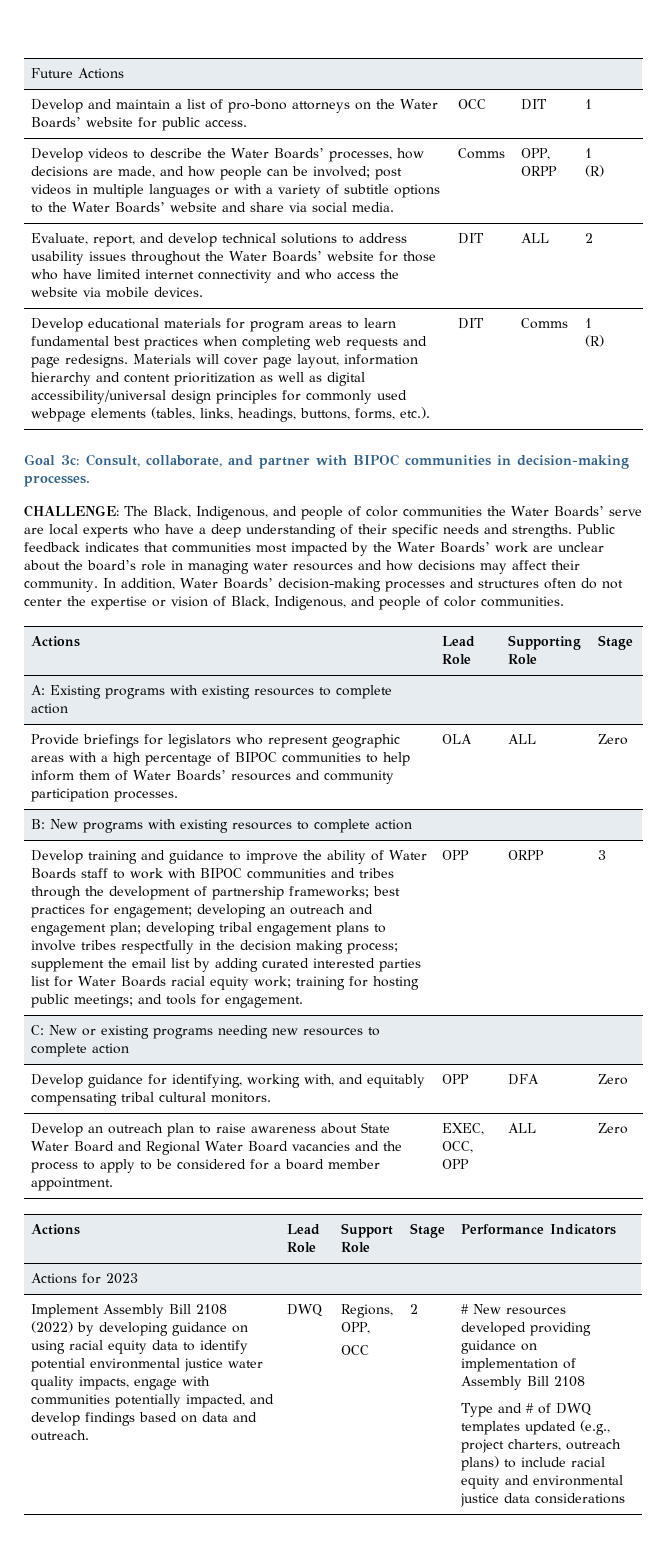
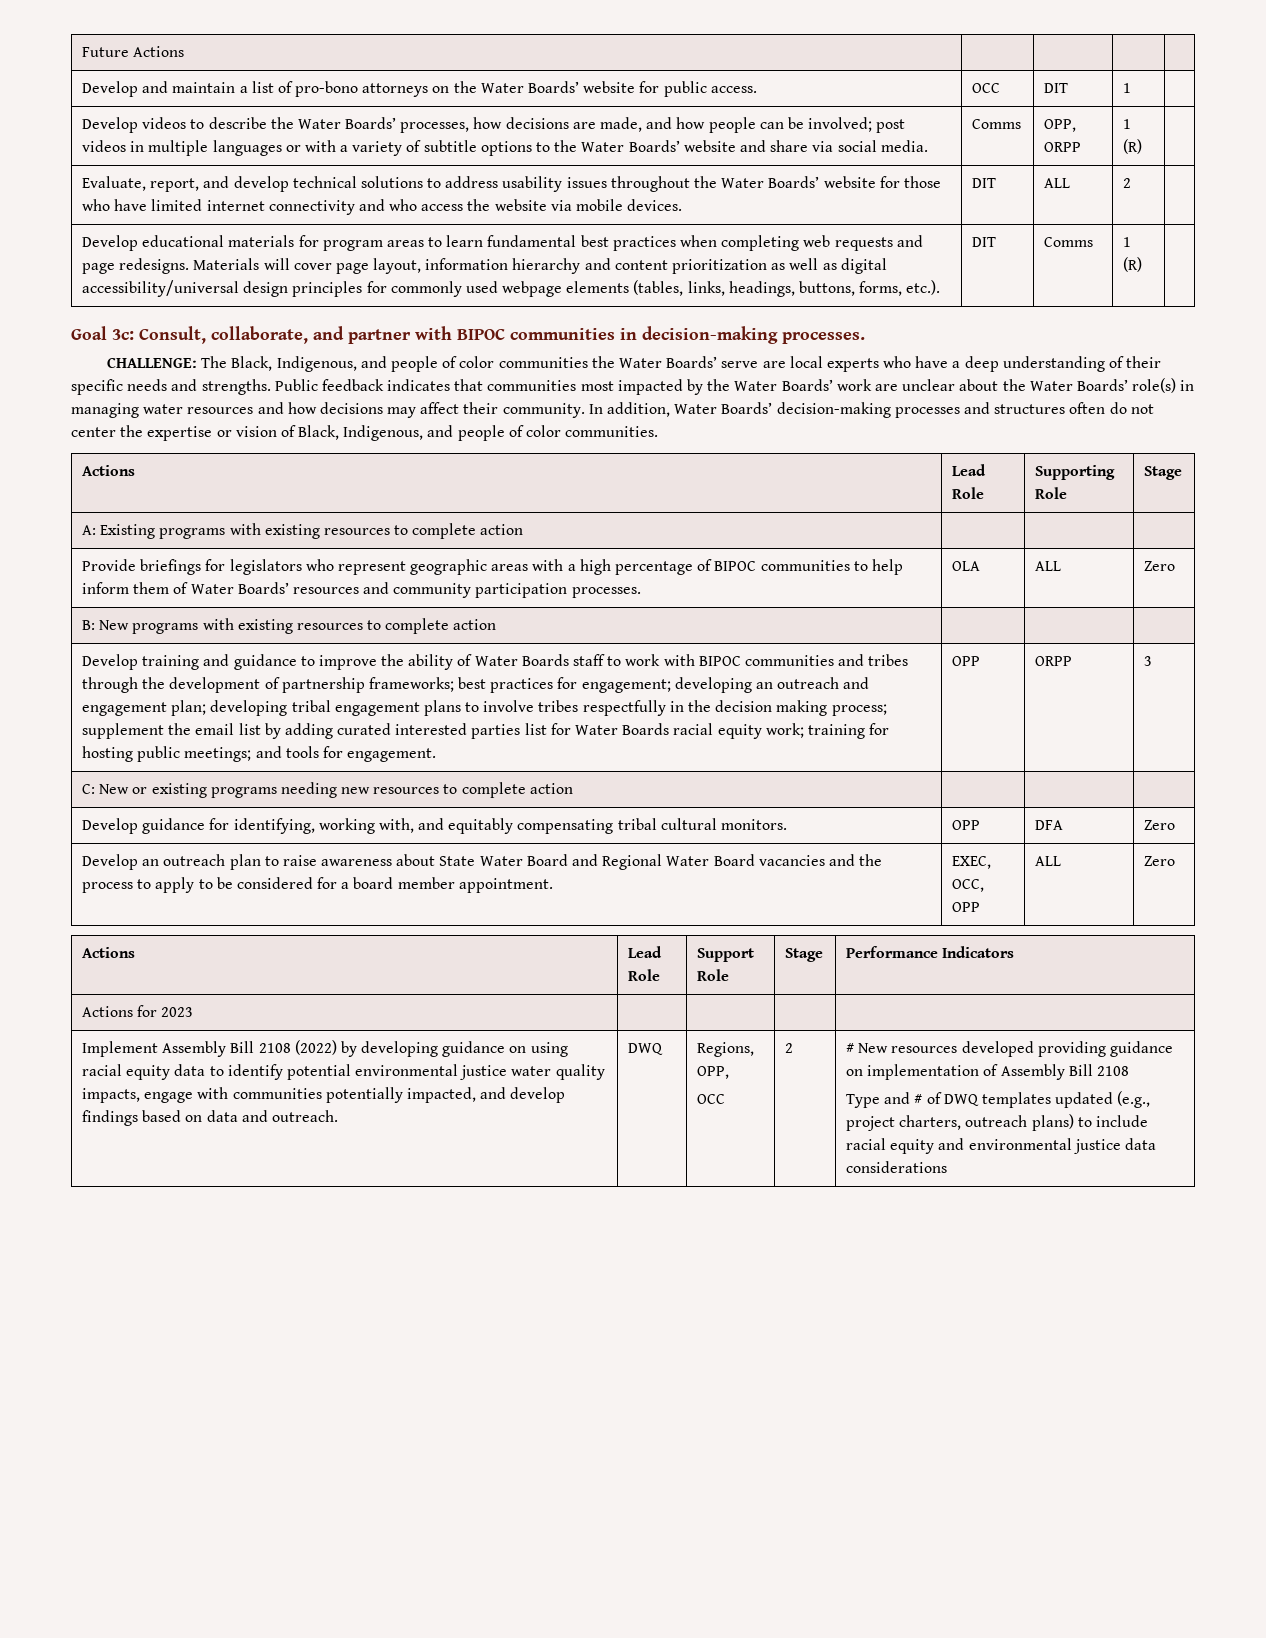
- Public feedback indicates that communities most impacted by the Water Boards’ work are unclear about the board’s role in managing water resources and how decisions may affect their community.
+ Public feedback indicates that communities most impacted by the Water Boards’ work are unclear about the Water Boards’ role(s) in managing water resources and how decisions may affect their community.

